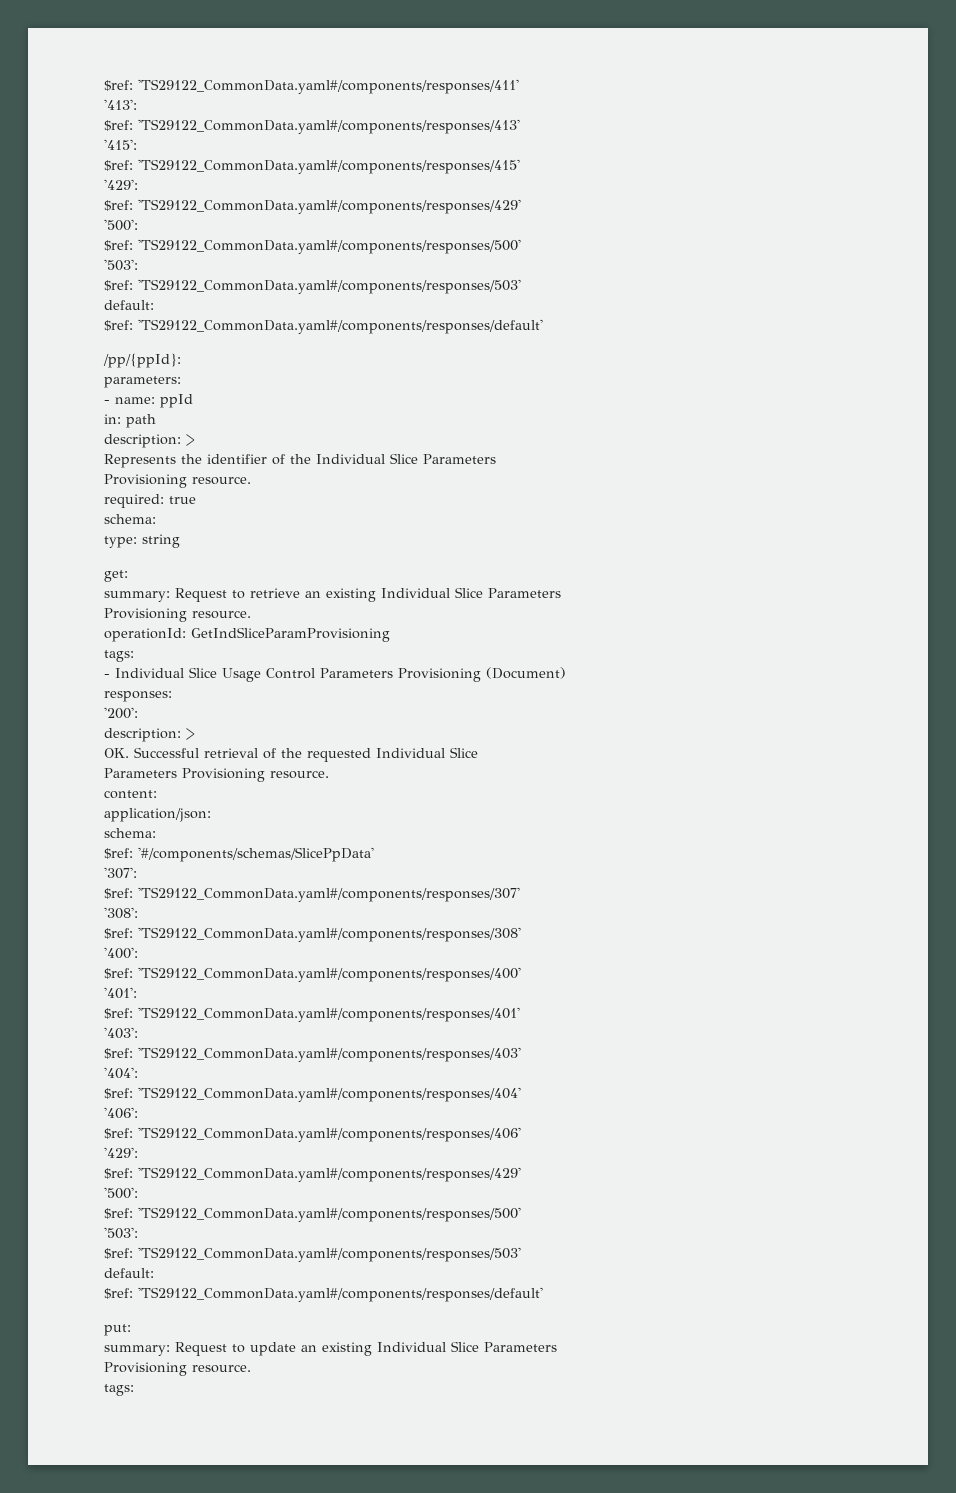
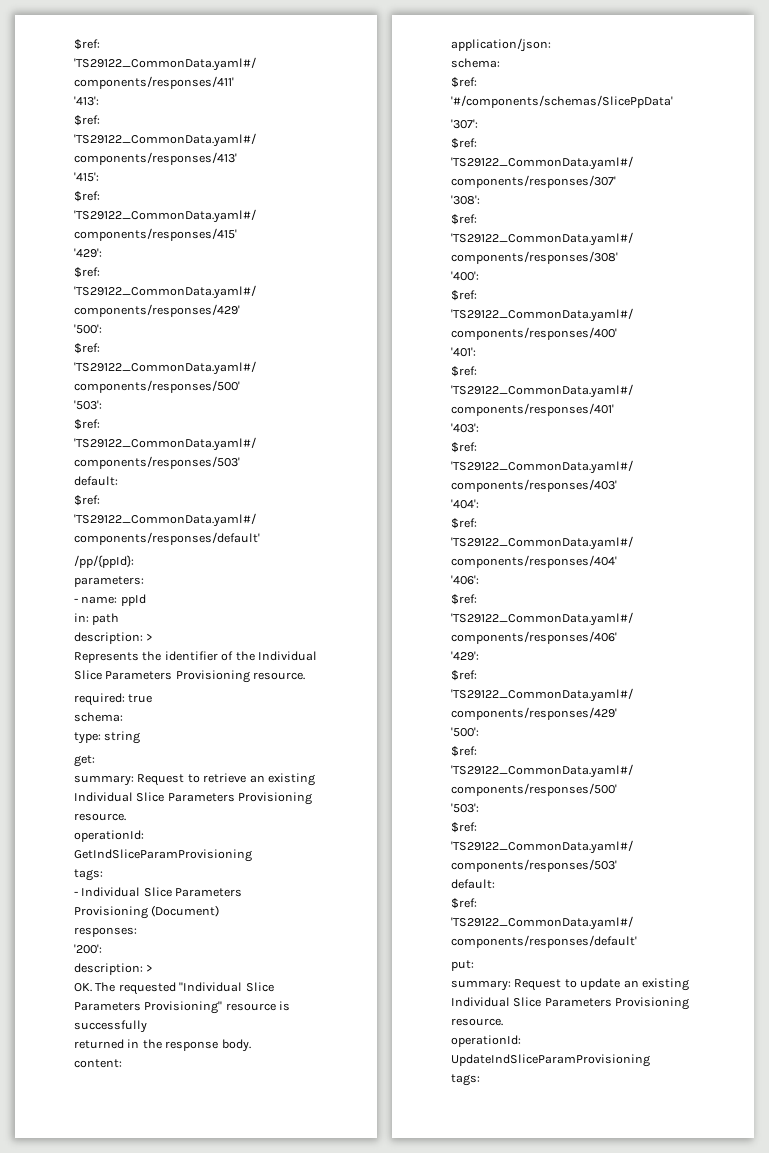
- Represents the identifier of the Individual Slice Parameters
- Provisioning resource.
+ Represents the identifier of the Individual Slice Parameters Provisioning resource.
- summary: Request to retrieve an existing Individual Slice Parameters
- Provisioning resource.
+ summary: Request to retrieve an existing Individual Slice Parameters Provisioning resource.
- - Individual Slice Usage Control Parameters Provisioning (Document)
+ - Individual Slice Parameters Provisioning (Document)
- OK. Successful retrieval of the requested Individual Slice
- Parameters Provisioning resource.
+ OK. The requested "Individual Slice Parameters Provisioning" resource is successfully
+ returned in the response body.
- summary: Request to update an existing Individual Slice Parameters
- Provisioning resource.
+ summary: Request to update an existing Individual Slice Parameters Provisioning resource.
+ operationId: UpdateIndSliceParamProvisioning

